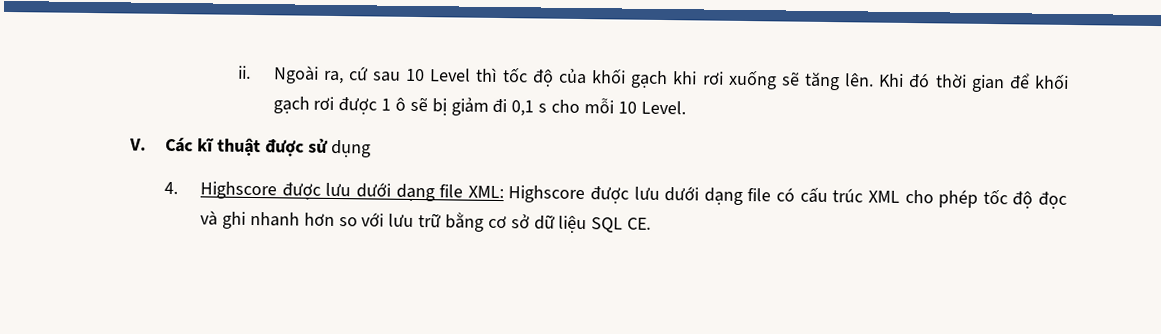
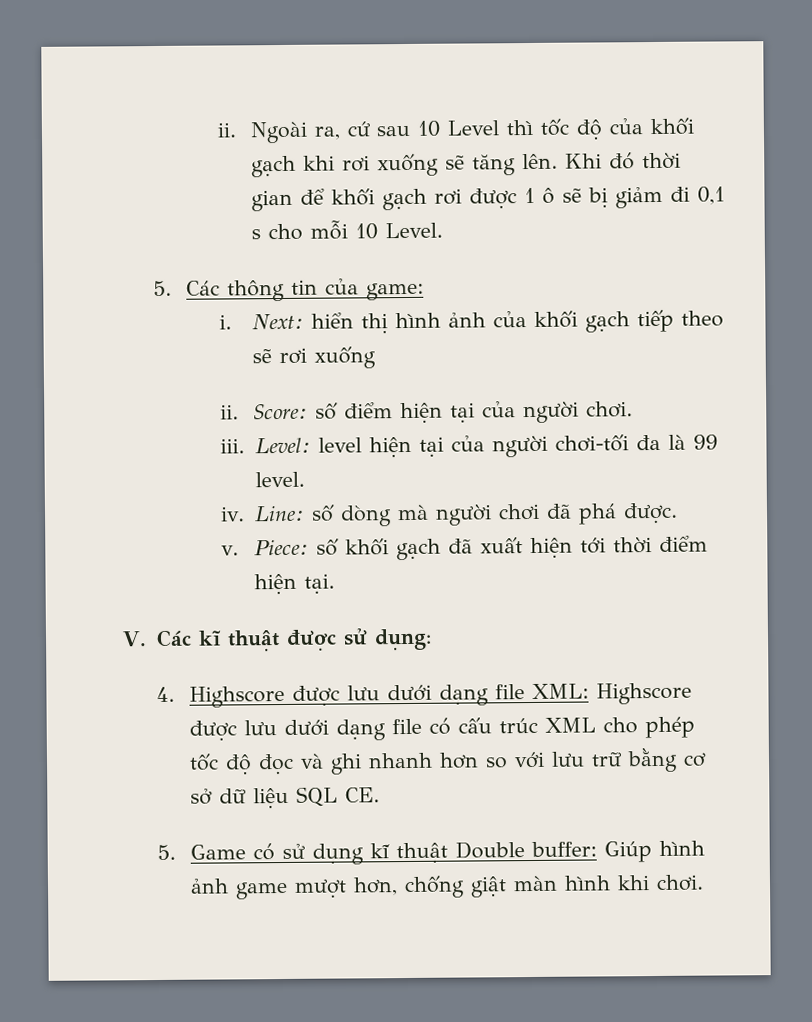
+ 5. Các thông tin của game:
+ i. Next: hiển thị hình ảnh của khối gạch tiếp theo sẽ rơi xuống
+ ii. Score: số điểm hiện tại của người chơi.
+ iii. Level: level hiện tại của người chơi-tối đa là 99 level.
+ iv. Line: số dòng mà người chơi đã phá được.
+ v. Piece: số khối gạch đã xuất hiện tới thời điểm hiện tại.
- V. Các kĩ thuật được sử dụng
+ V. Các kĩ thuật được sử dụng:
+ 5. Game có sử dụng kĩ thuật Double buffer: Giúp hình ảnh game mượt hơn, chống giật màn hình khi chơi.

